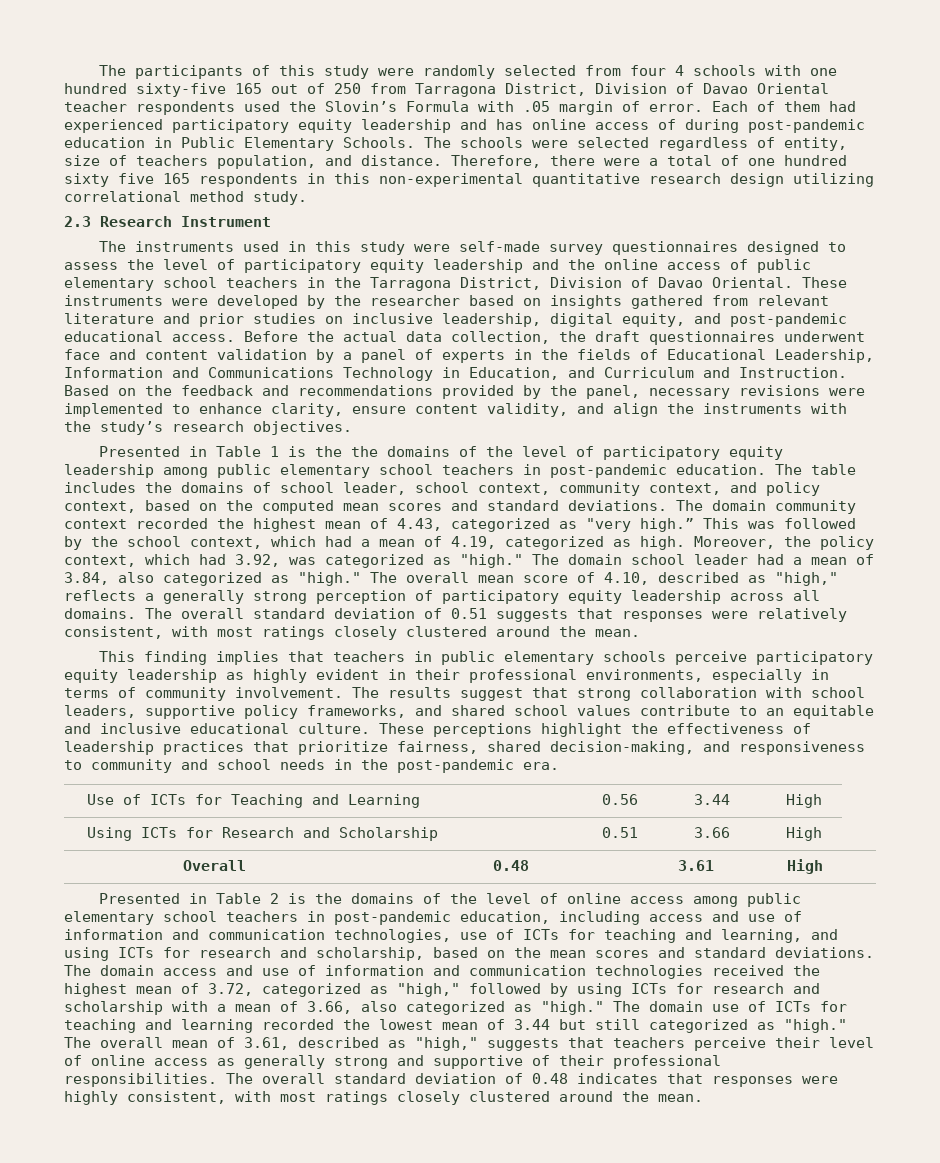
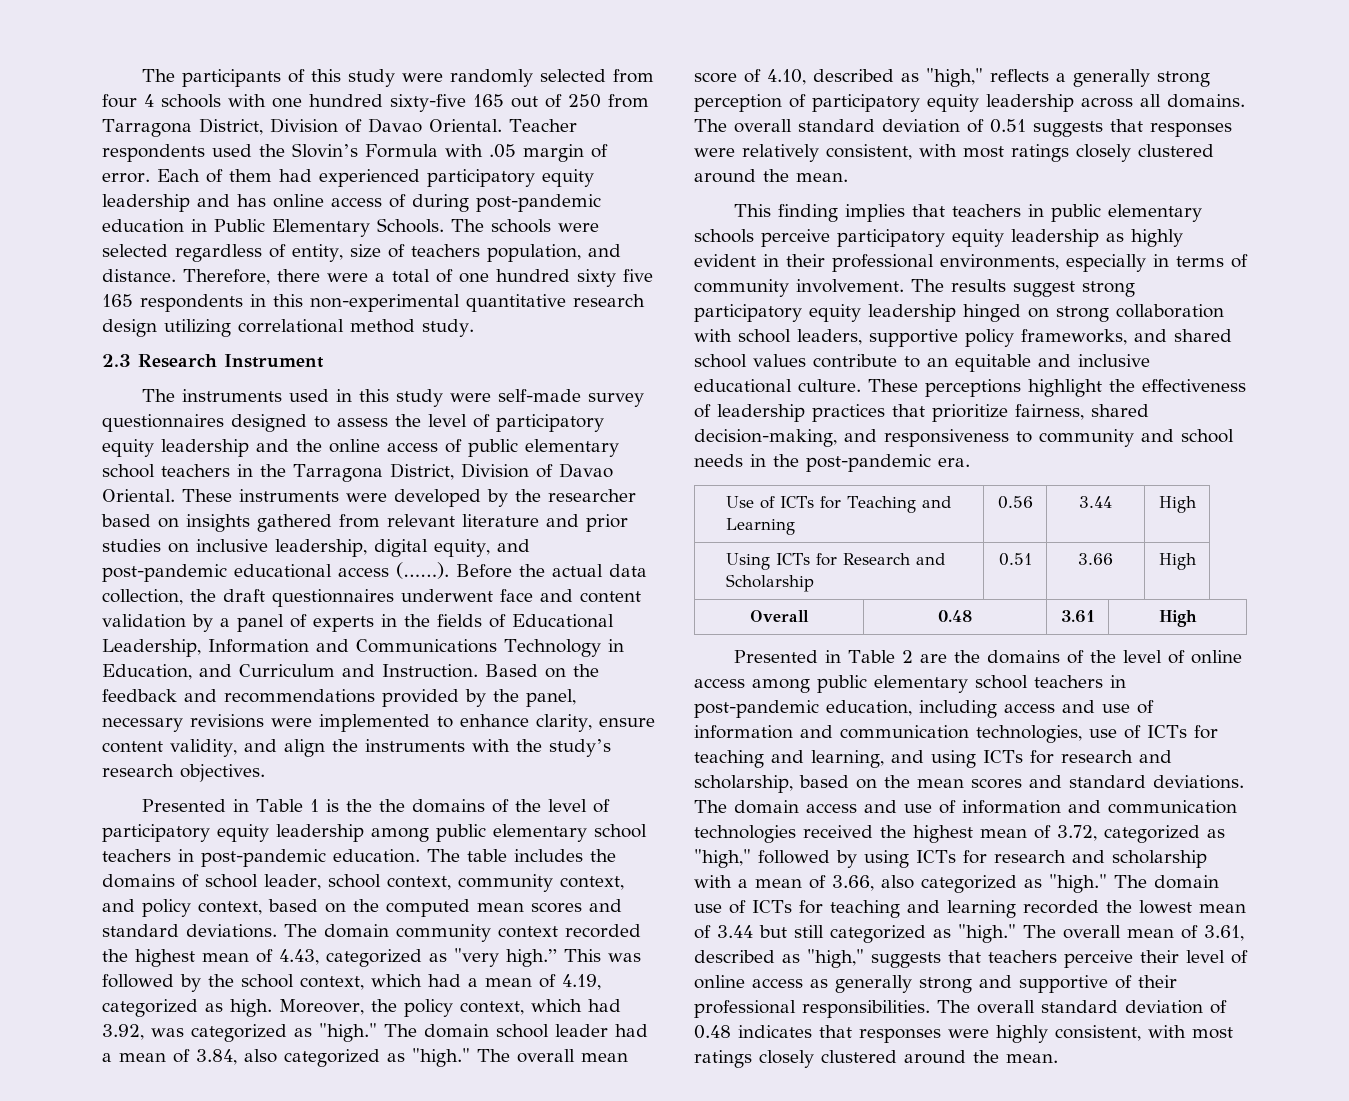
- The participants of this study were randomly selected from four 4 schools with one hundred sixty-five 165 out of 250 from Tarragona District, Division of Davao Oriental teacher respondents used the Slovin’s Formula with .05 margin of error.
+ The participants of this study were randomly selected from four 4 schools with one hundred sixty-five 165 out of 250 from Tarragona District, Division of Davao Oriental. Teacher respondents used the Slovin’s Formula with .05 margin of error.
- These instruments were developed by the researcher based on insights gathered from relevant literature and prior studies on inclusive leadership, digital equity, and post-pandemic educational access.
+ These instruments were developed by the researcher based on insights gathered from relevant literature and prior studies on inclusive leadership, digital equity, and post-pandemic educational access (……).
- The results suggest that strong collaboration with school leaders, supportive policy frameworks, and shared school values contribute to an equitable and inclusive educational culture.
+ The results suggest strong participatory equity leadership hinged on strong collaboration with school leaders, supportive policy frameworks, and shared school values contribute to an equitable and inclusive educational culture.
- Presented in Table 2 is the domains of the level of online access among public elementary school teachers in post-pandemic education, including access and use of information and communication technologies, use of ICTs for teaching and learning, and using ICTs for research and scholarship, based on the mean scores and standard deviations.
+ Presented in Table 2 are the domains of the level of online access among public elementary school teachers in post-pandemic education, including access and use of information and communication technologies, use of ICTs for teaching and learning, and using ICTs for research and scholarship, based on the mean scores and standard deviations.

